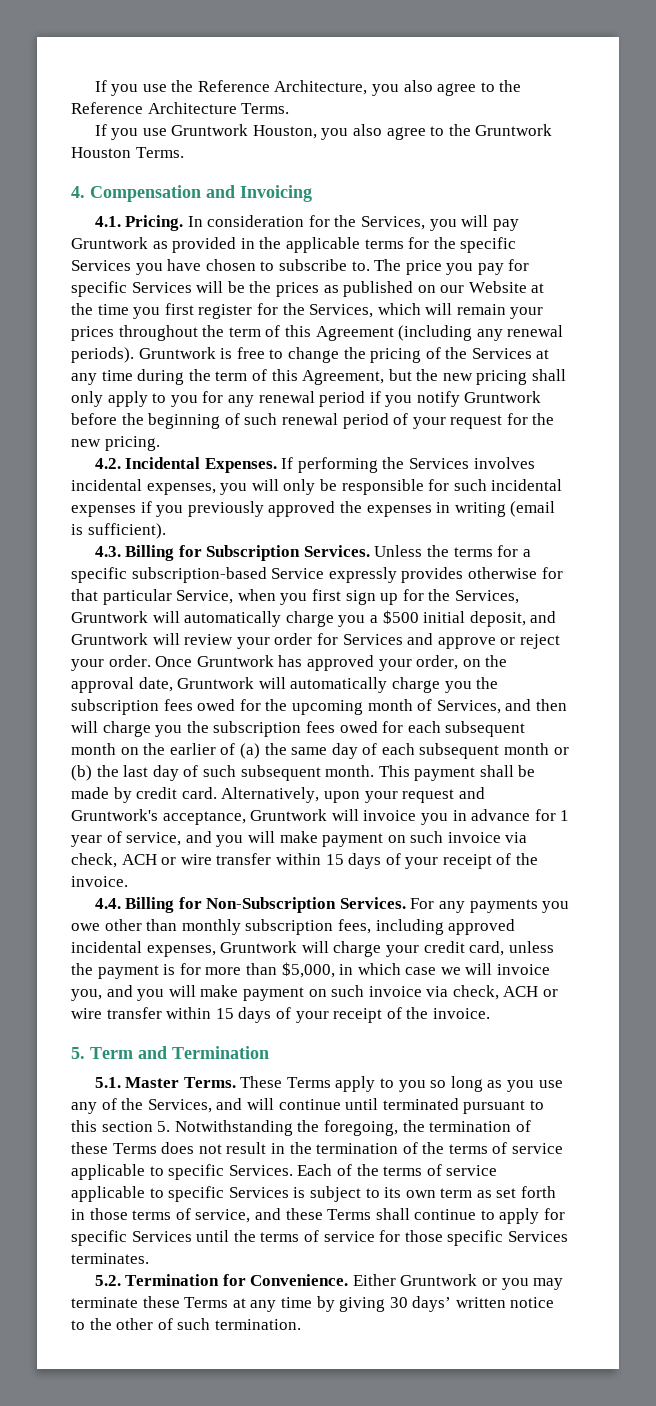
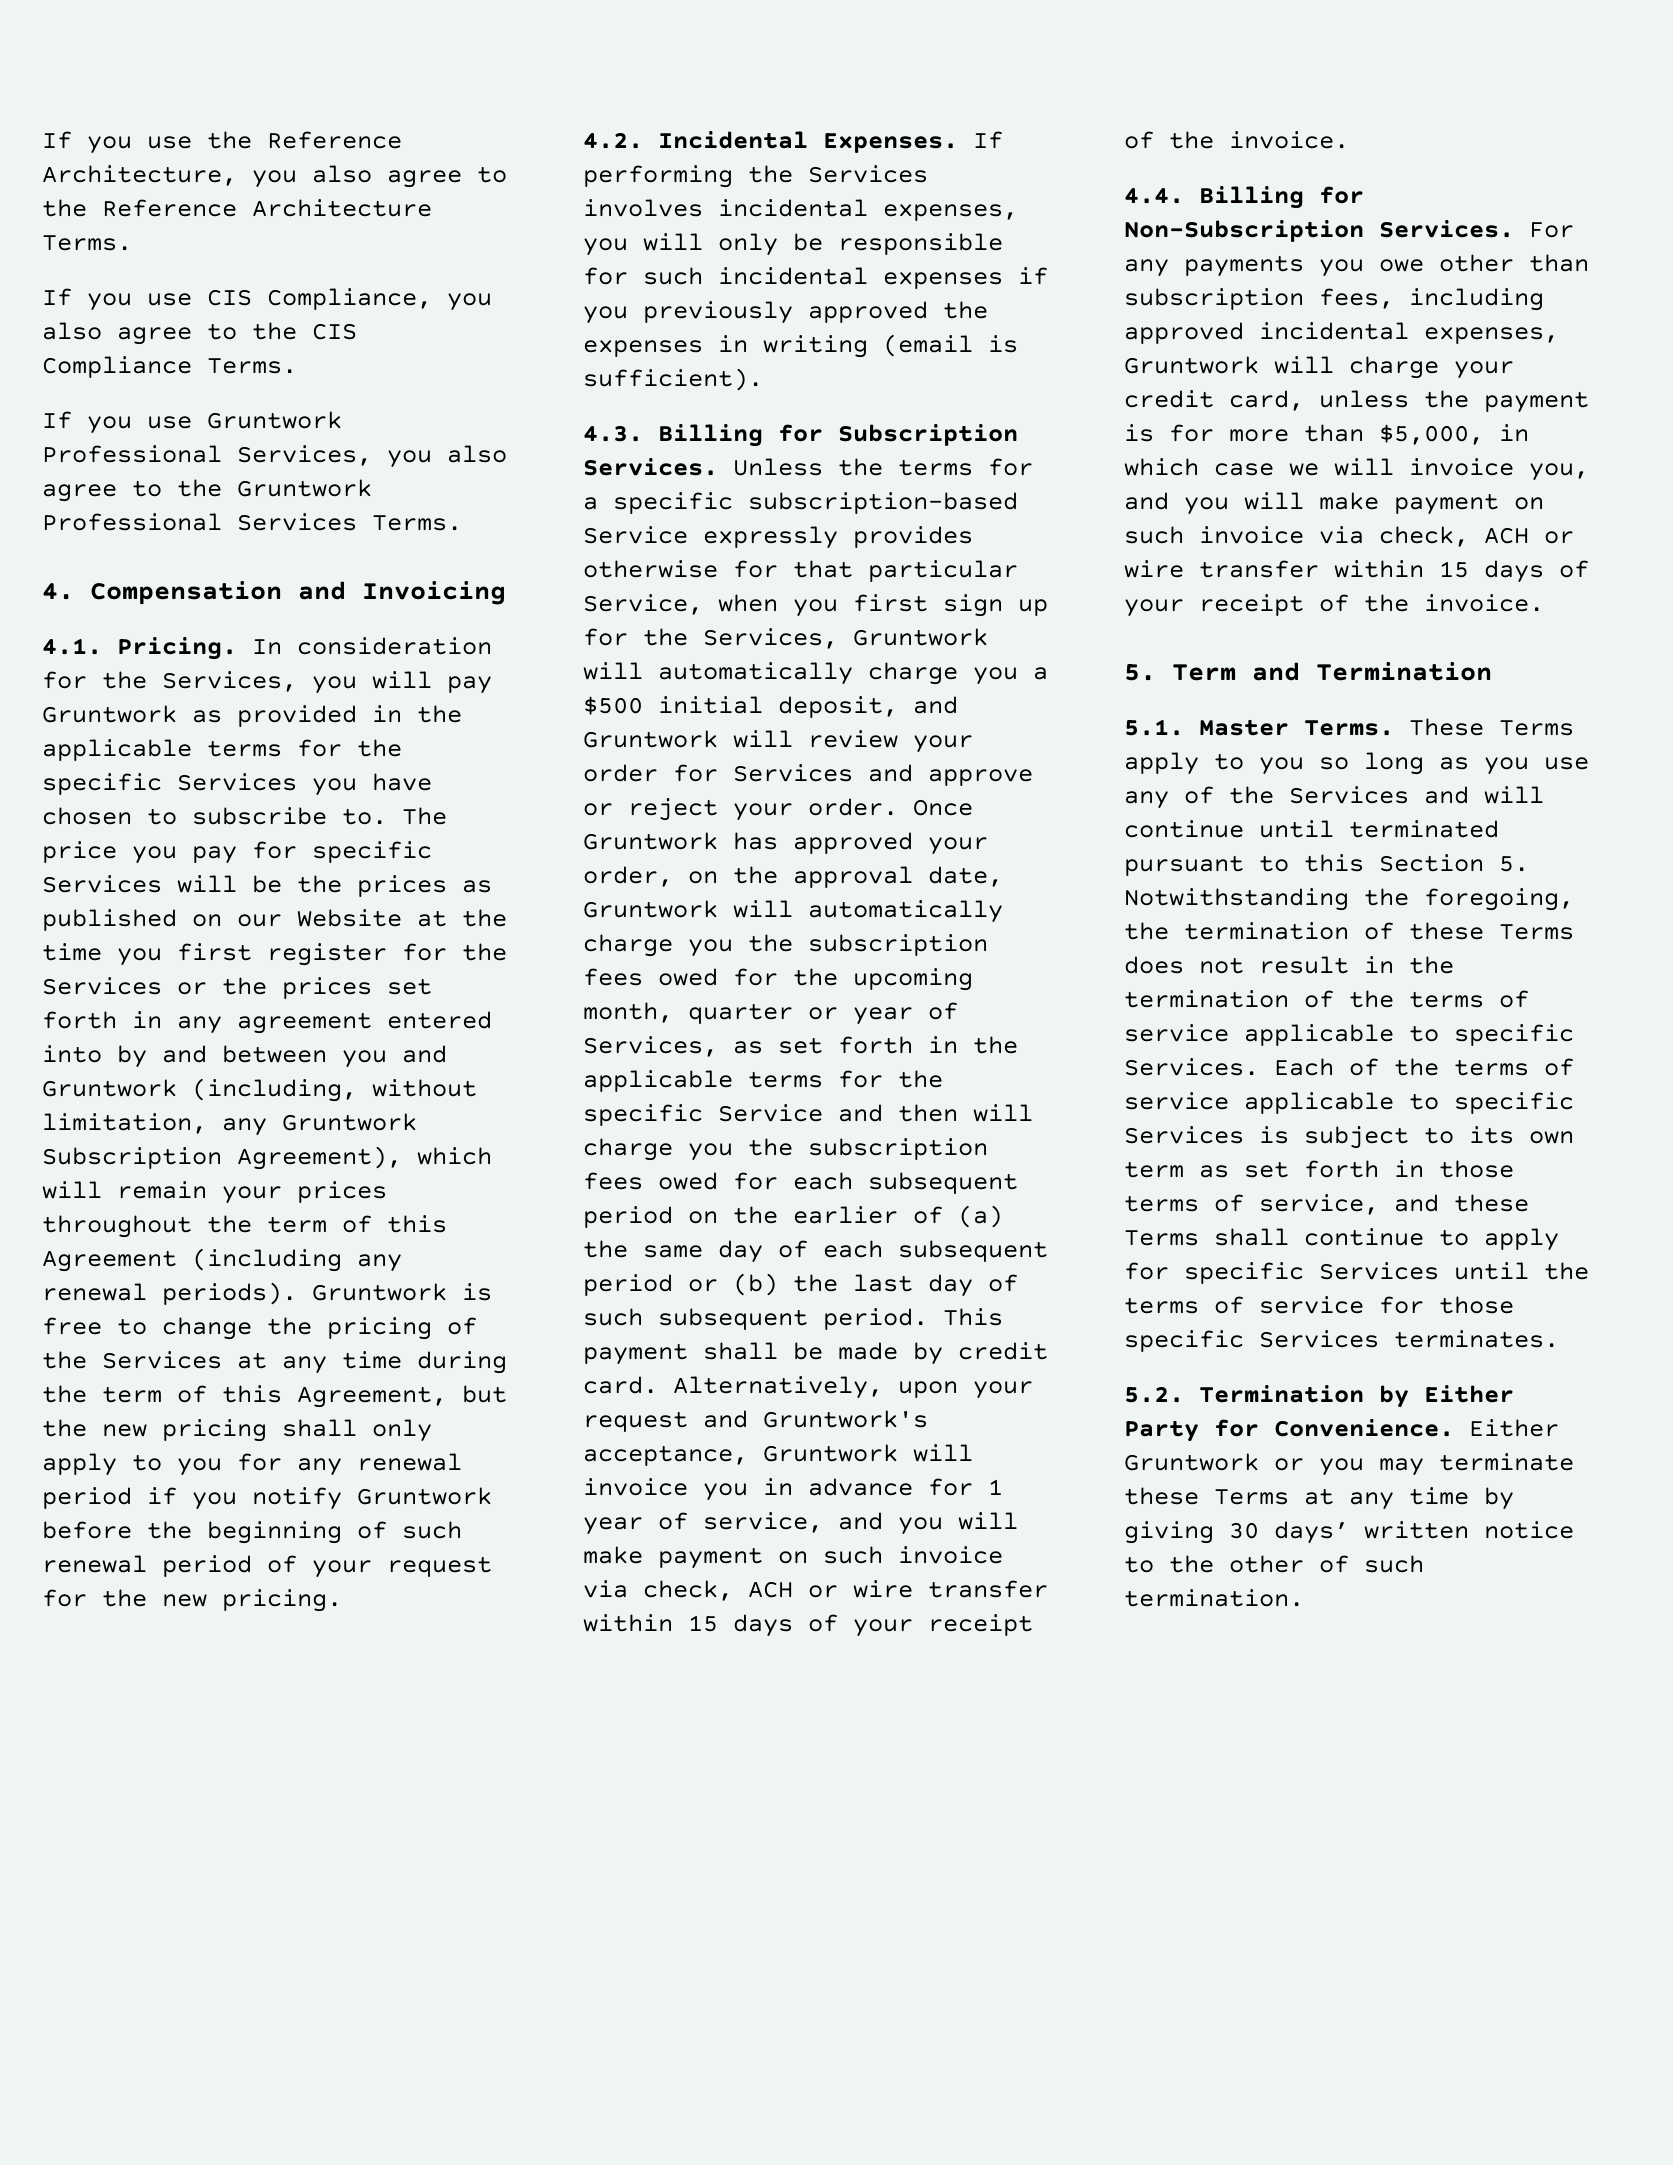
+ If you use CIS Compliance, you also agree to the CIS Compliance Terms.
- If you use Gruntwork Houston, you also agree to the Gruntwork Houston Terms.
+ If you use Gruntwork Professional Services, you also agree to the Gruntwork Professional Services Terms.
- The price you pay for specific Services will be the prices as published on our Website at the time you first register for the Services, which will remain your prices throughout the term of this Agreement (including any renewal periods).
+ The price you pay for specific Services will be the prices as published on our Website at the time you first register for the Services or the prices set forth in any agreement entered into by and between you and Gruntwork (including, without limitation, any Gruntwork Subscription Agreement), which will remain your prices throughout the term of this Agreement (including any renewal periods).
- Once Gruntwork has approved your order, on the approval date, Gruntwork will automatically charge you the subscription fees owed for the upcoming month of Services, and then will charge you the subscription fees owed for each subsequent month on the earlier of (a) the same day of each subsequent month or (b) the last day of such subsequent month.
+ Once Gruntwork has approved your order, on the approval date, Gruntwork will automatically charge you the subscription fees owed for the upcoming month, quarter or year of Services, as set forth in the applicable terms for the specific Service and then will charge you the subscription fees owed for each subsequent period on the earlier of (a) the same day of each subsequent period or (b) the last day of such subsequent period.
- For any payments you owe other than monthly subscription fees, including approved incidental expenses, Gruntwork will charge your credit card, unless the payment is for more than $5,000, in which case we will invoice you, and you will make payment on such invoice via check, ACH or wire transfer within 15 days of your receipt of the invoice.
+ For any payments you owe other than subscription fees, including approved incidental expenses, Gruntwork will charge your credit card, unless the payment is for more than $5,000, in which case we will invoice you, and you will make payment on such invoice via check, ACH or wire transfer within 15 days of your receipt of the invoice.
- These Terms apply to you so long as you use any of the Services, and will continue until terminated pursuant to this section 5. Notwithstanding the foregoing, the termination of these Terms does not result in the termination of the terms of service applicable to specific Services.
+ These Terms apply to you so long as you use any of the Services and will continue until terminated pursuant to this Section 5. Notwithstanding the foregoing, the termination of these Terms does not result in the termination of the terms of service applicable to specific Services.
- 5.2. Termination for Convenience.
+ 5.2. Termination by Either Party for Convenience.

